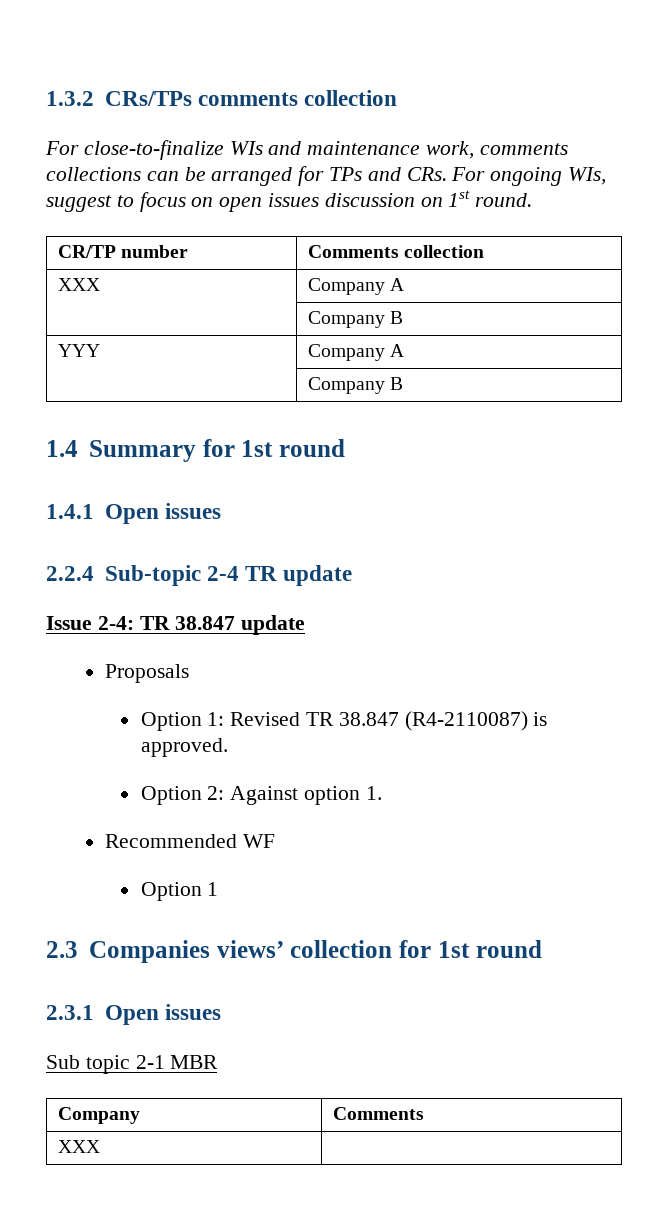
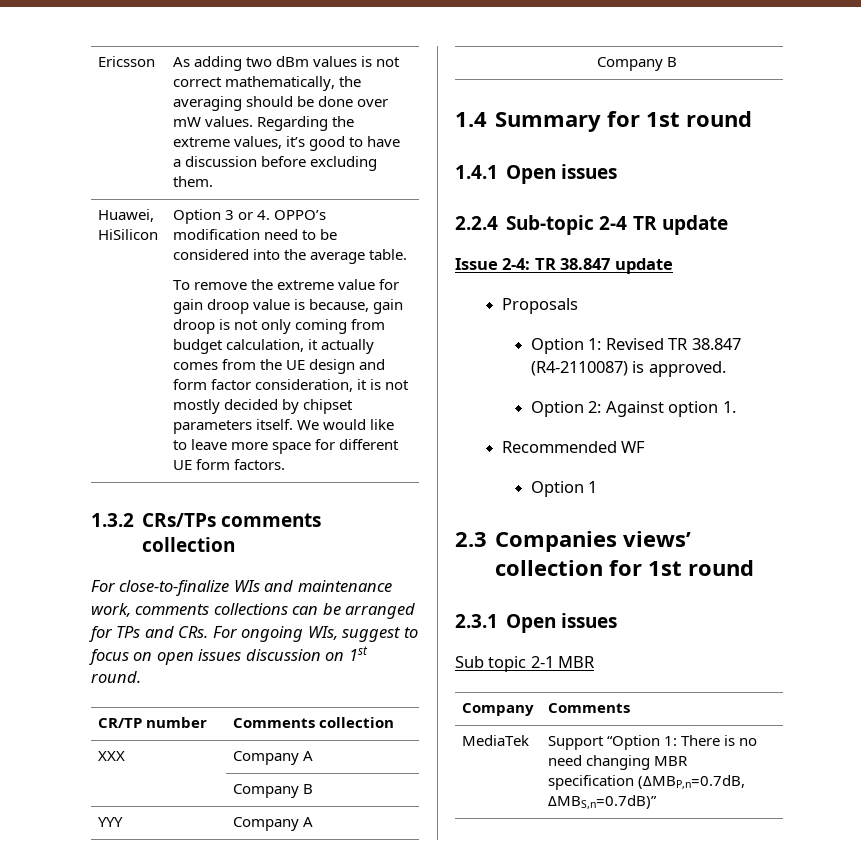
+ Ericsson | As adding two dBm values is not correct mathematically, the averaging should be done over mW values. Regarding the extreme values, it’s good to have a discussion before excluding them.
+ Huawei, HiSilicon | Option 3 or 4. OPPO’s modification need to be considered into the average table.
+ To remove the extreme value for gain droop value is because, gain droop is not only coming from budget calculation, it actually comes from the UE design and form factor consideration, it is not mostly decided by chipset parameters itself. We would like to leave more space for different UE form factors.
  Company | Comments
- XXX |
+ MediaTek | Support “Option 1: There is no need changing MBR specification (ΔMBP,n=0.7dB, ΔMBS,n=0.7dB)”

